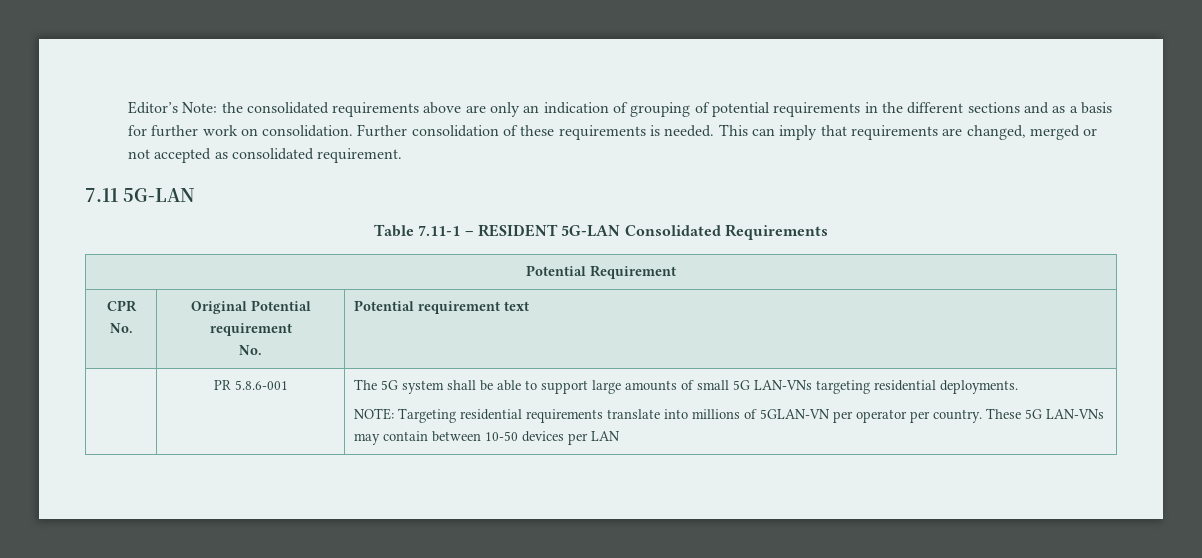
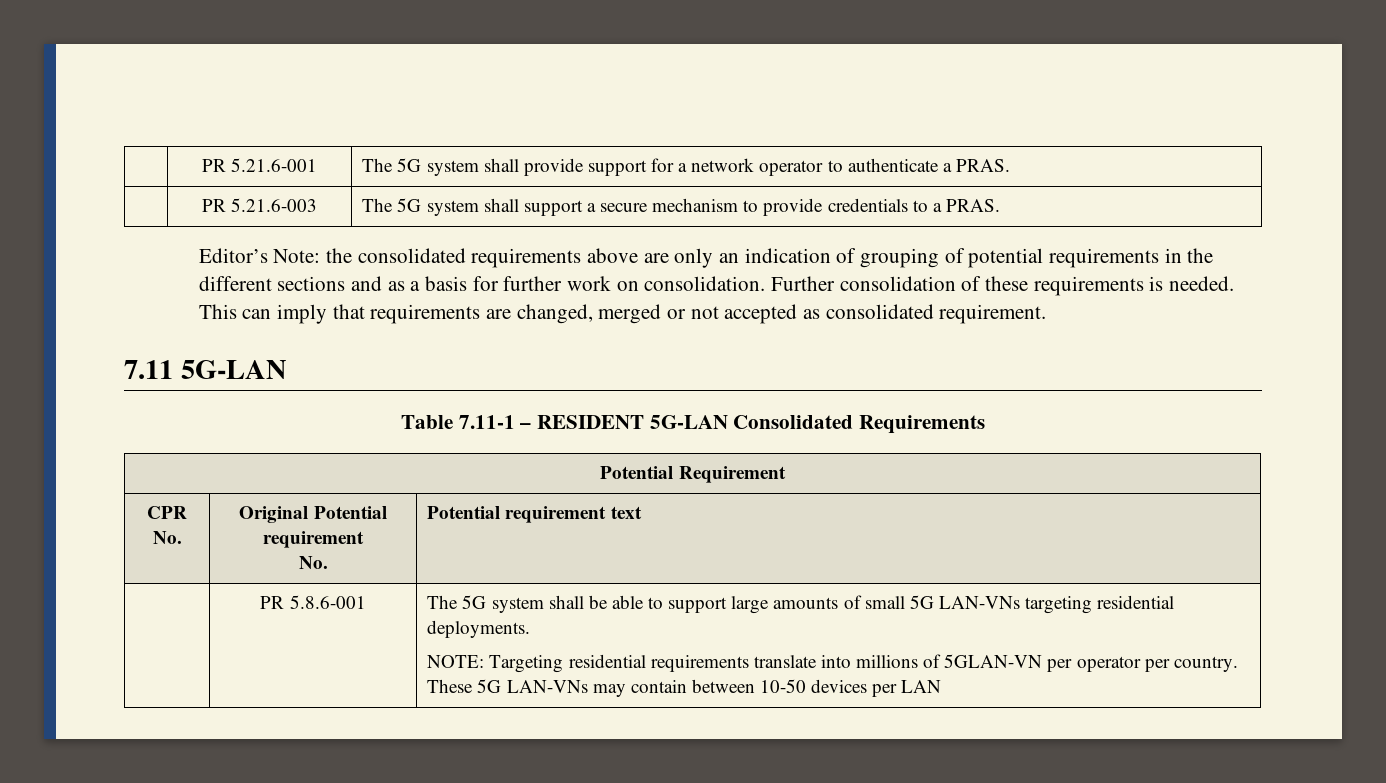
+ | PR 5.21.6-001 | The 5G system shall provide support for a network operator to authenticate a PRAS.
+ | PR 5.21.6-003 | The 5G system shall support a secure mechanism to provide credentials to a PRAS.

